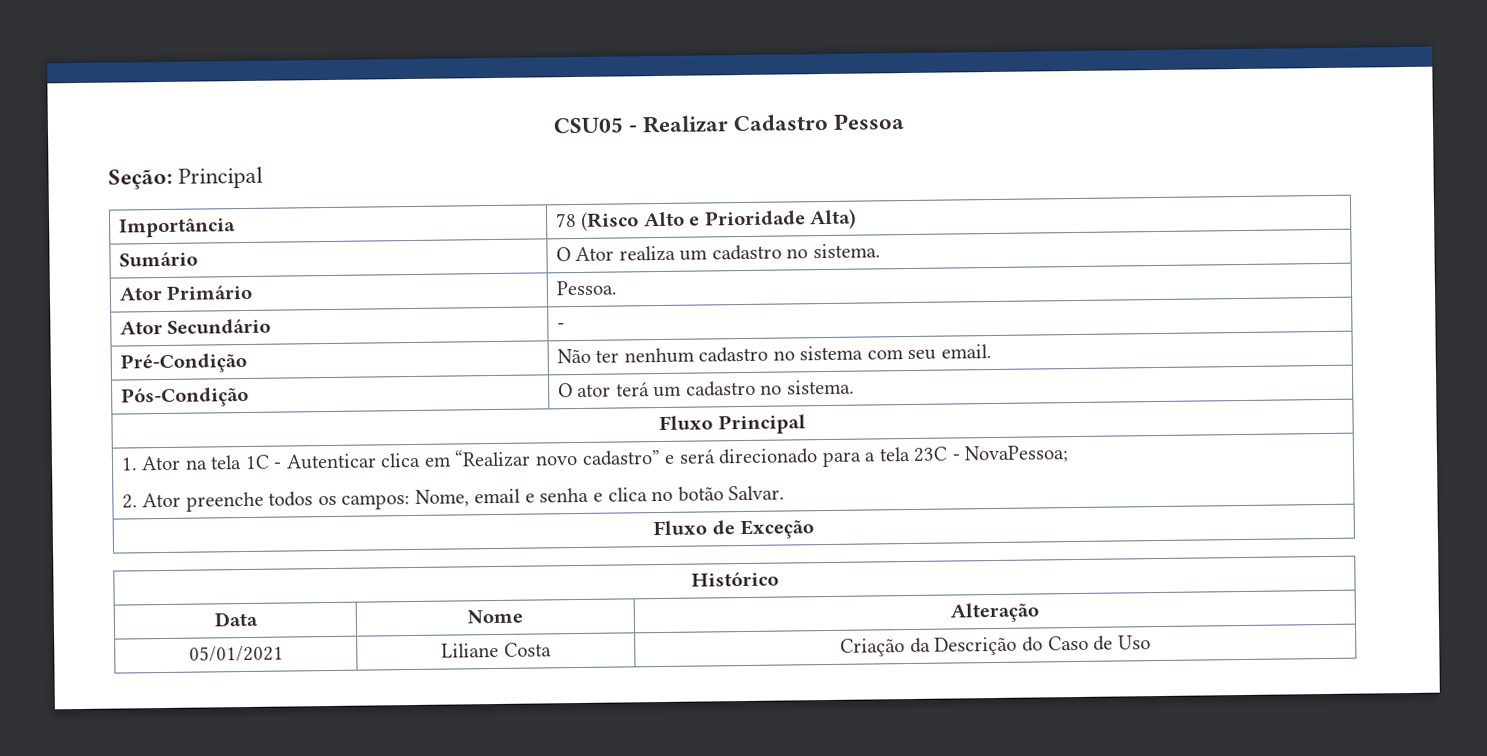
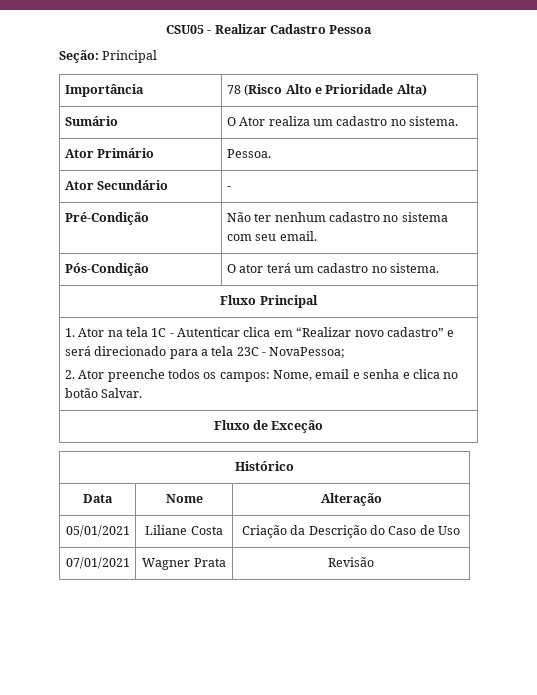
+ 07/01/2021 | Wagner Prata | Revisão

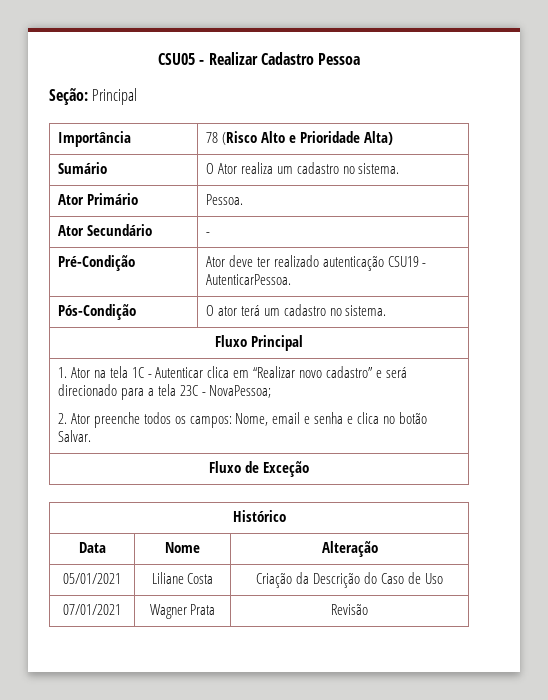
- Pré-Condição | Não ter nenhum cadastro no sistema com seu email.
+ Pré-Condição | Ator deve ter realizado autenticação CSU19 - AutenticarPessoa.

